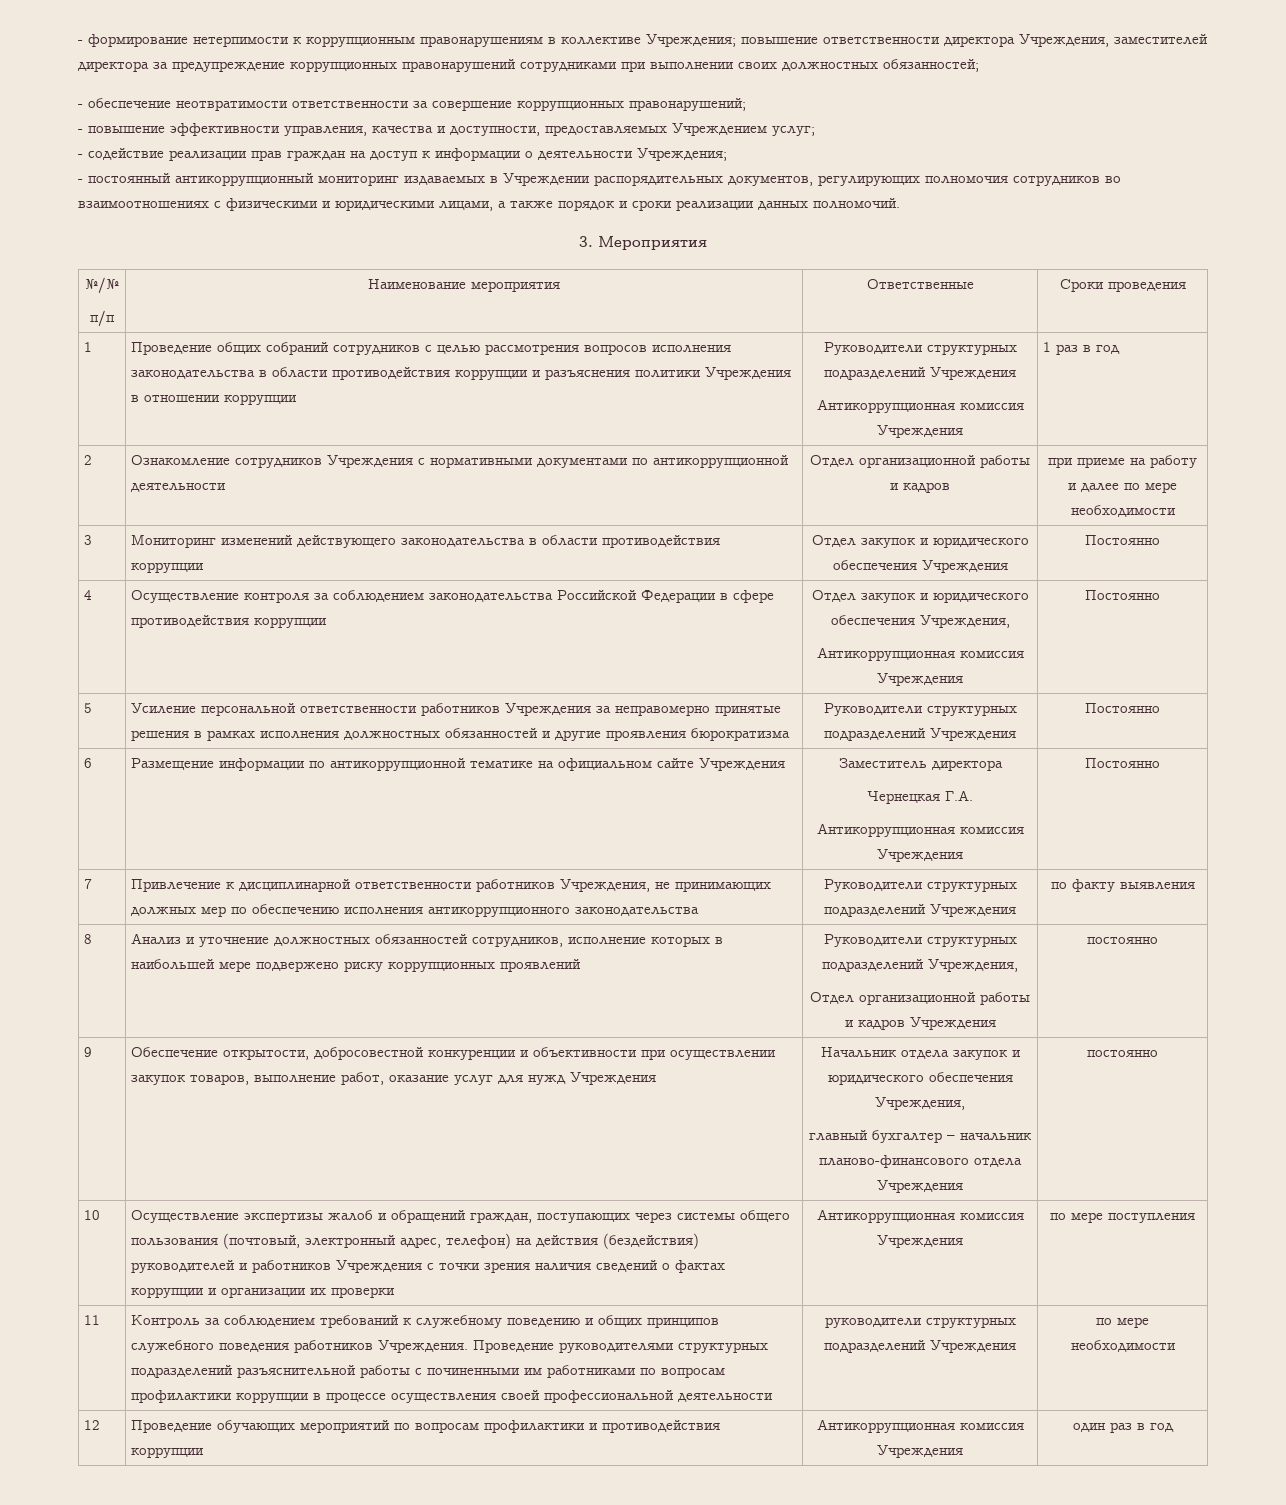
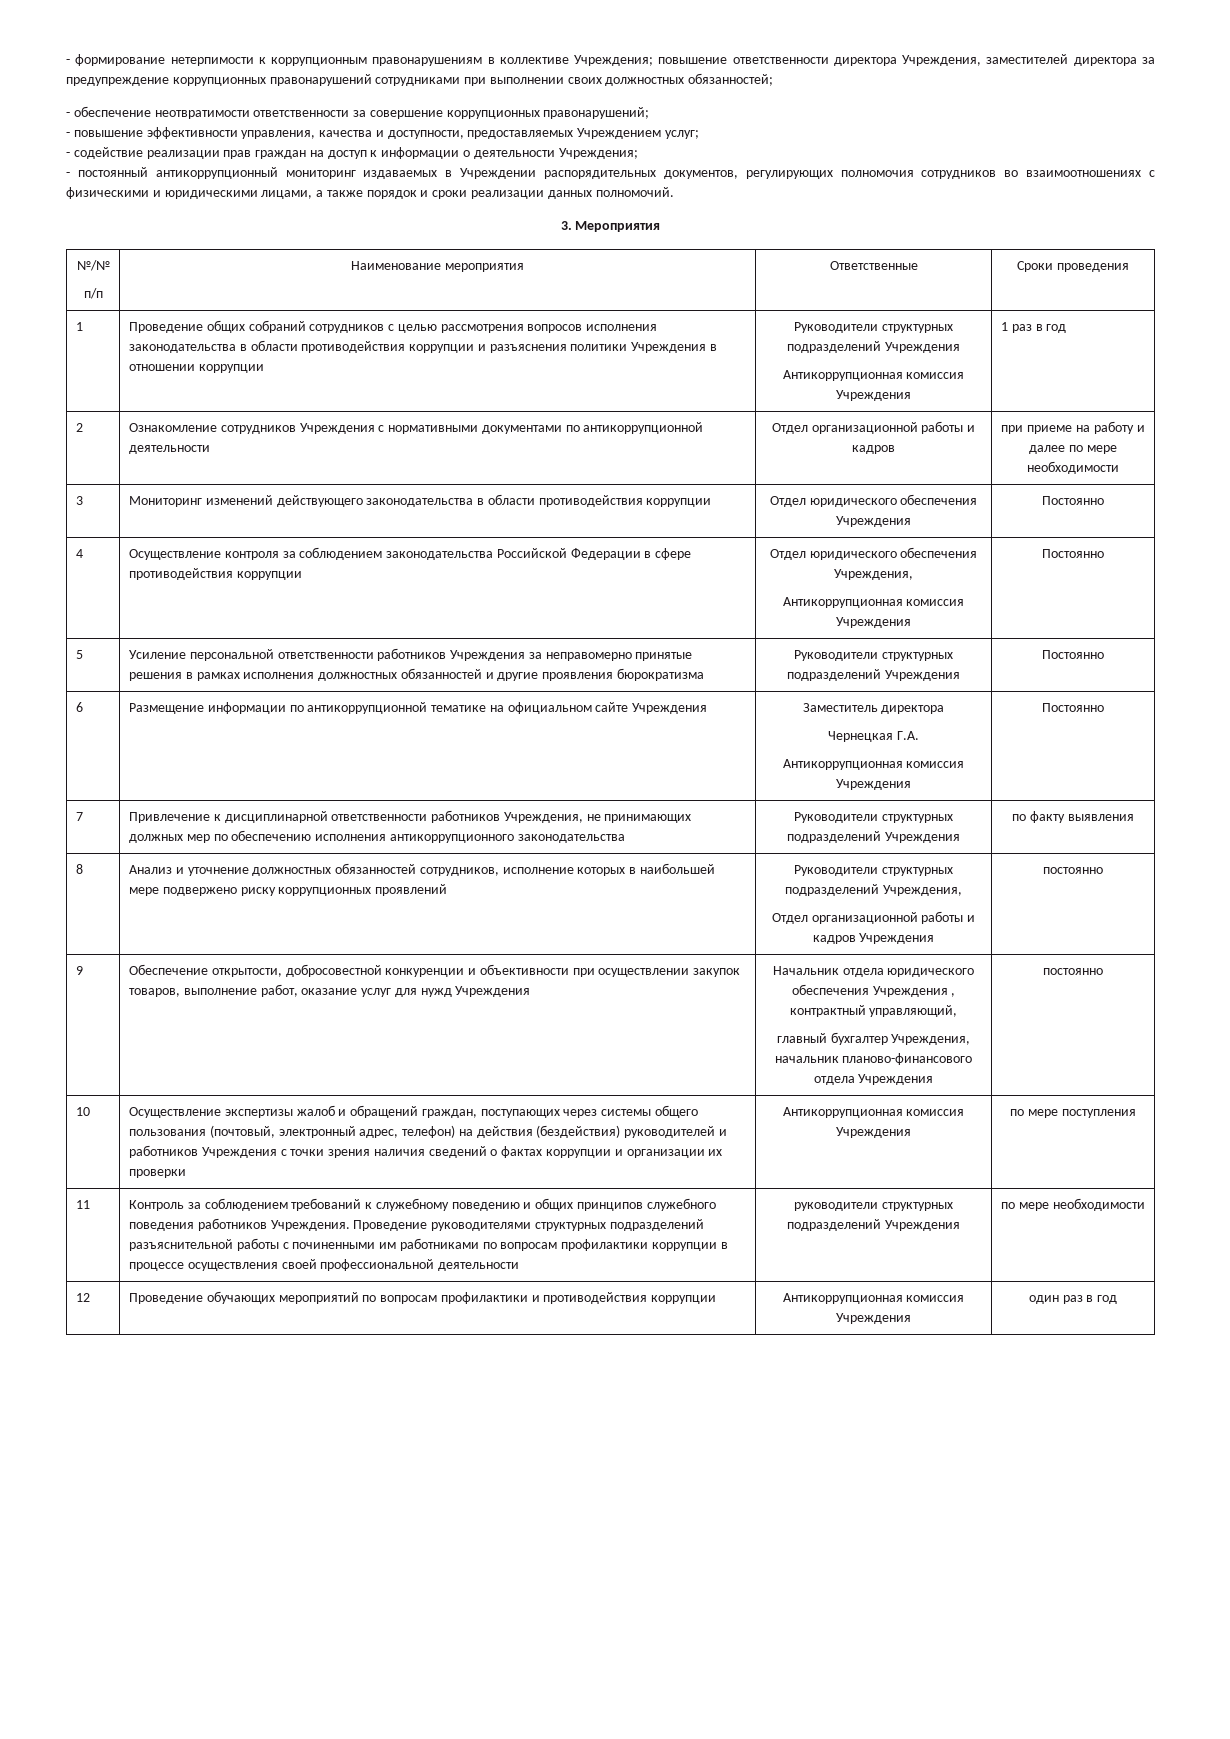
- 3 | Мониторинг изменений действующего законодательства в области противодействия коррупции | Отдел закупок и юридического обеспечения Учреждения | Постоянно
+ 3 | Мониторинг изменений действующего законодательства в области противодействия коррупции | Отдел юридического обеспечения Учреждения | Постоянно
- 4 | Осуществление контроля за соблюдением законодательства Российской Федерации в сфере противодействия коррупции | Отдел закупок и юридического обеспечения Учреждения,
+ 4 | Осуществление контроля за соблюдением законодательства Российской Федерации в сфере противодействия коррупции | Отдел юридического обеспечения Учреждения,
- 9 | Обеспечение открытости, добросовестной конкуренции и объективности при осуществлении закупок товаров, выполнение работ, оказание услуг для нужд Учреждения | Начальник отдела закупок и юридического обеспечения Учреждения,
- главный бухгалтер – начальник планово-финансового отдела Учреждения | постоянно
+ 9 | Обеспечение открытости, добросовестной конкуренции и объективности при осуществлении закупок товаров, выполнение работ, оказание услуг для нужд Учреждения | Начальник отдела юридического обеспечения Учреждения , контрактный управляющий,
+ главный бухгалтер Учреждения, начальник планово-финансового отдела Учреждения | постоянно

